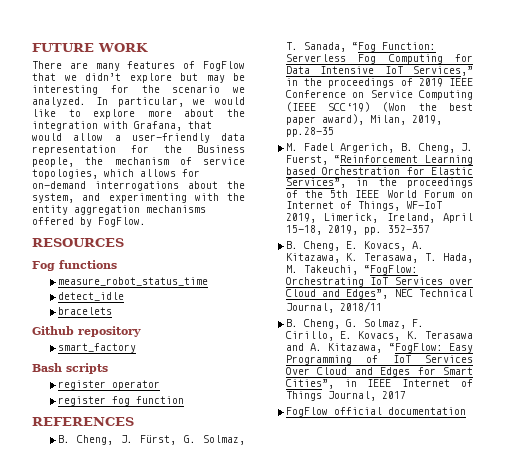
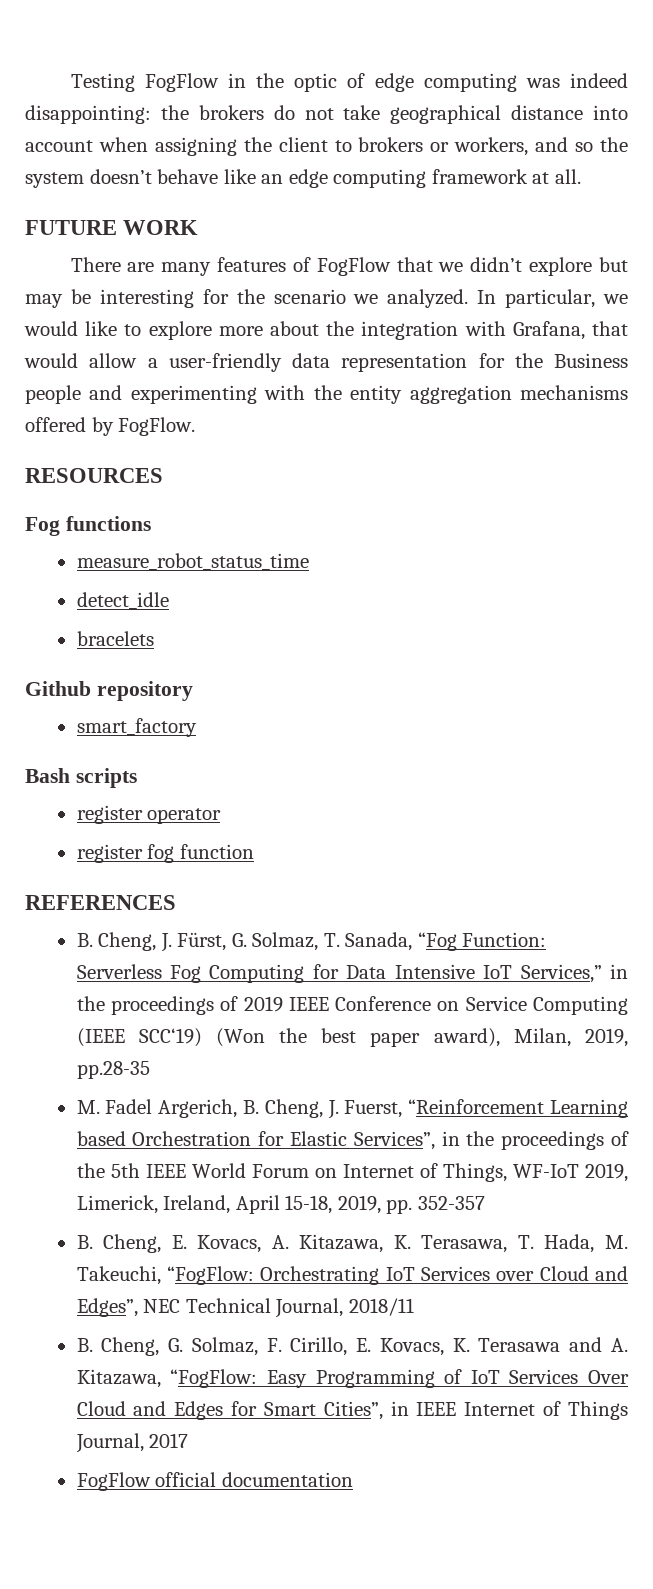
+ Testing FogFlow in the optic of edge computing was indeed disappointing: the brokers do not take geographical distance into account when assigning the client to brokers or workers, and so the system doesn’t behave like an edge computing framework at all.
- In particular, we would like to explore more about the integration with Grafana, that would allow a user-friendly data representation for the Business people, the mechanism of service topologies, which allows for on-demand interrogations about the system, and experimenting with the entity aggregation mechanisms offered by FogFlow.
+ In particular, we would like to explore more about the integration with Grafana, that would allow a user-friendly data representation for the Business people and experimenting with the entity aggregation mechanisms offered by FogFlow.

